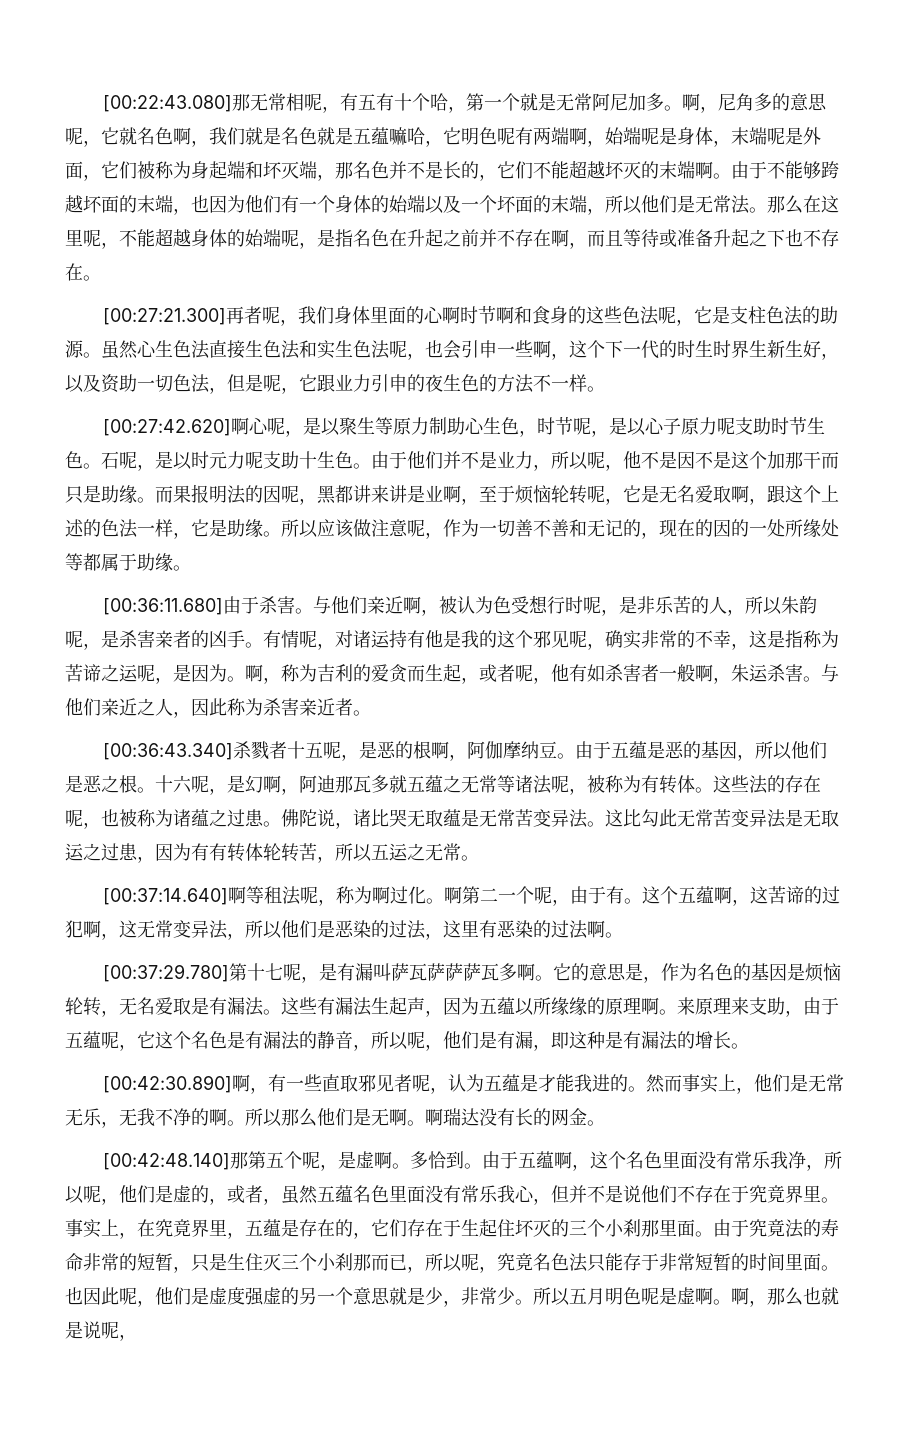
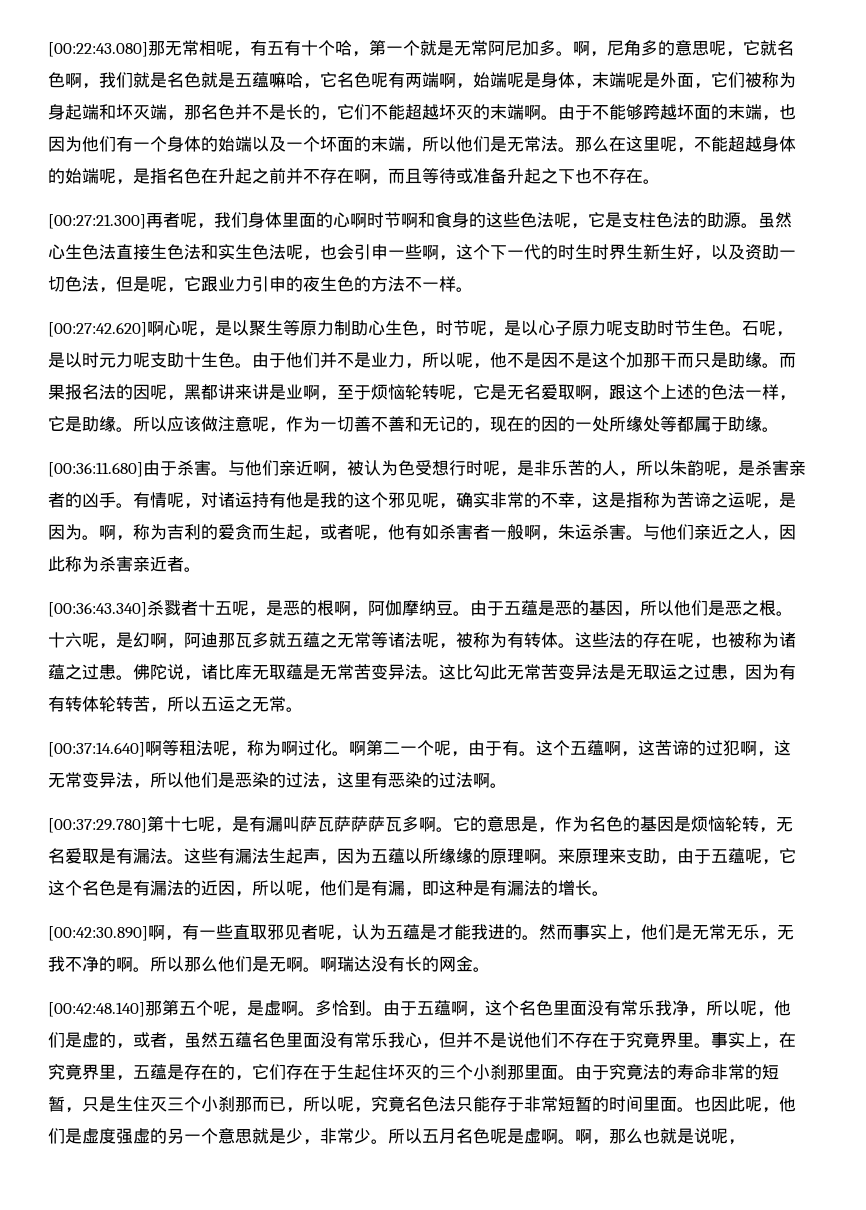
- 啊，尼角多的意思呢，它就名色啊，我们就是名色就是五蕴嘛哈，它明色呢有两端啊，始端呢是身体，末端呢是外面，它们被称为身起端和坏灭端，那名色并不是长的，它们不能超越坏灭的末端啊。
+ 啊，尼角多的意思呢，它就名色啊，我们就是名色就是五蕴嘛哈，它名色呢有两端啊，始端呢是身体，末端呢是外面，它们被称为身起端和坏灭端，那名色并不是长的，它们不能超越坏灭的末端啊。
- 而果报明法的因呢，黑都讲来讲是业啊，至于烦恼轮转呢，它是无名爱取啊，跟这个上述的色法一样，它是助缘。
+ 而果报名法的因呢，黑都讲来讲是业啊，至于烦恼轮转呢，它是无名爱取啊，跟这个上述的色法一样，它是助缘。
- 佛陀说，诸比哭无取蕴是无常苦变异法。
+ 佛陀说，诸比库无取蕴是无常苦变异法。
- 来原理来支助，由于五蕴呢，它这个名色是有漏法的静音，所以呢，他们是有漏，即这种是有漏法的增长。
+ 来原理来支助，由于五蕴呢，它这个名色是有漏法的近因，所以呢，他们是有漏，即这种是有漏法的增长。
- 所以五月明色呢是虚啊。
+ 所以五月名色呢是虚啊。

